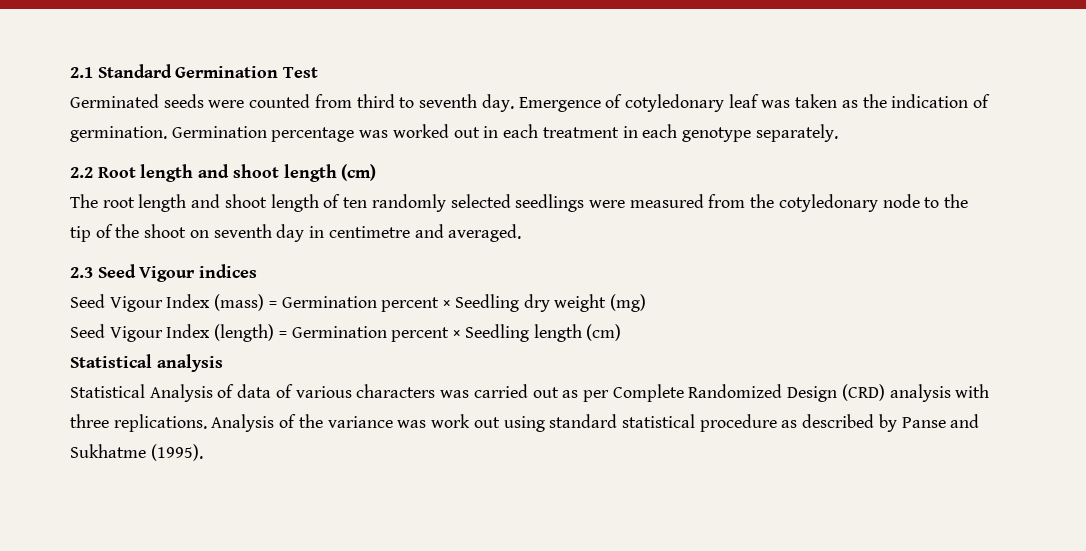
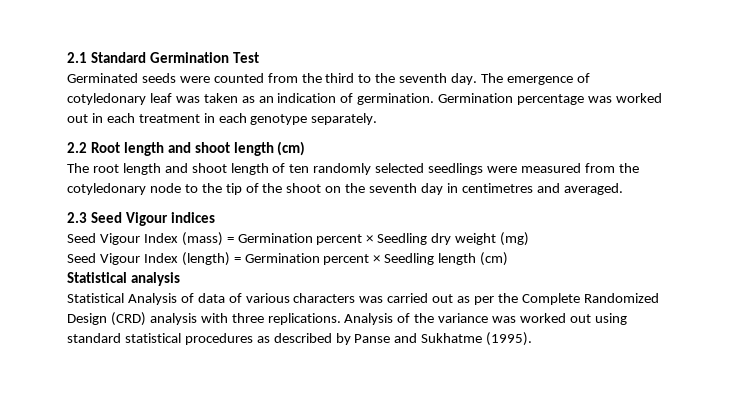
- Germinated seeds were counted from third to seventh day.
+ Germinated seeds were counted from the third to the seventh day.
- Emergence of cotyledonary leaf was taken as the indication of germination.
+ The emergence of cotyledonary leaf was taken as an indication of germination.
- The root length and shoot length of ten randomly selected seedlings were measured from the cotyledonary node to the tip of the shoot on seventh day in centimetre and averaged.
+ The root length and shoot length of ten randomly selected seedlings were measured from the cotyledonary node to the tip of the shoot on the seventh day in centimetres and averaged.
- Statistical Analysis of data of various characters was carried out as per Complete Randomized Design (CRD) analysis with three replications.
+ Statistical Analysis of data of various characters was carried out as per the Complete Randomized Design (CRD) analysis with three replications.
- Analysis of the variance was work out using standard statistical procedure as described by Panse and Sukhatme (1995).
+ Analysis of the variance was worked out using standard statistical procedures as described by Panse and Sukhatme (1995).

